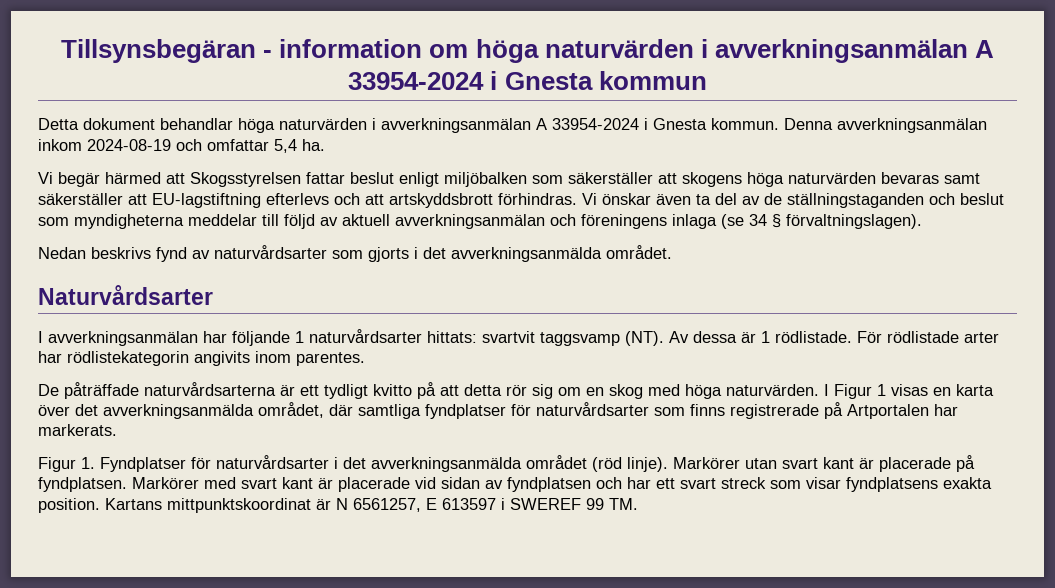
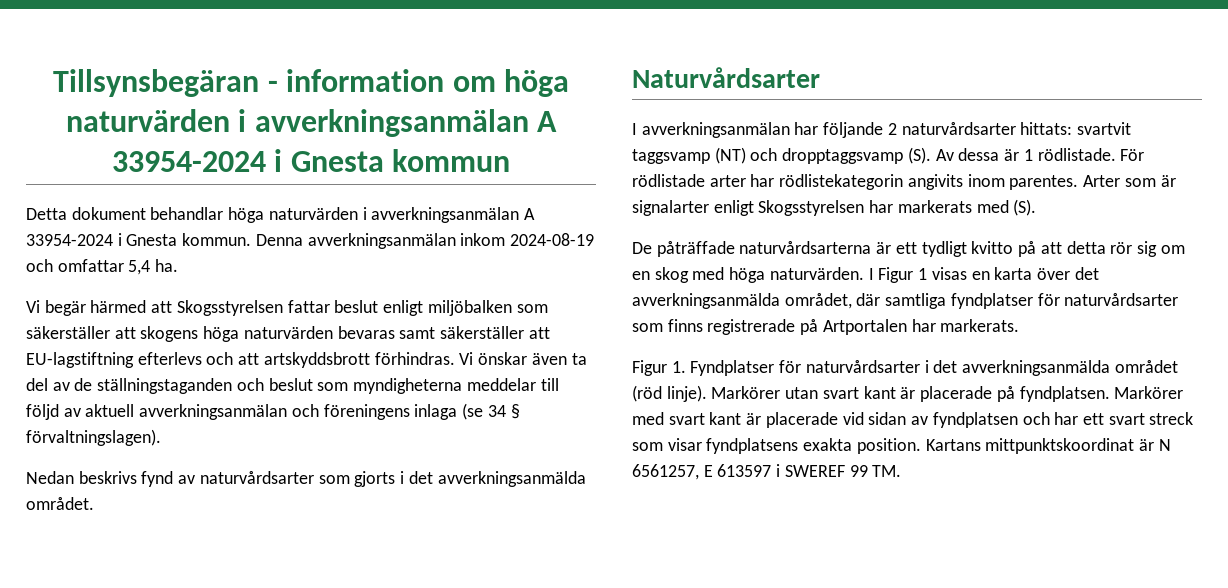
- I avverkningsanmälan har följande 1 naturvårdsarter hittats: svartvit taggsvamp (NT). Av dessa är 1 rödlistade.
+ I avverkningsanmälan har följande 2 naturvårdsarter hittats: svartvit taggsvamp (NT) och dropptaggsvamp (S). Av dessa är 1 rödlistade.
+ Arter som är signalarter enligt Skogsstyrelsen har markerats med (S).

